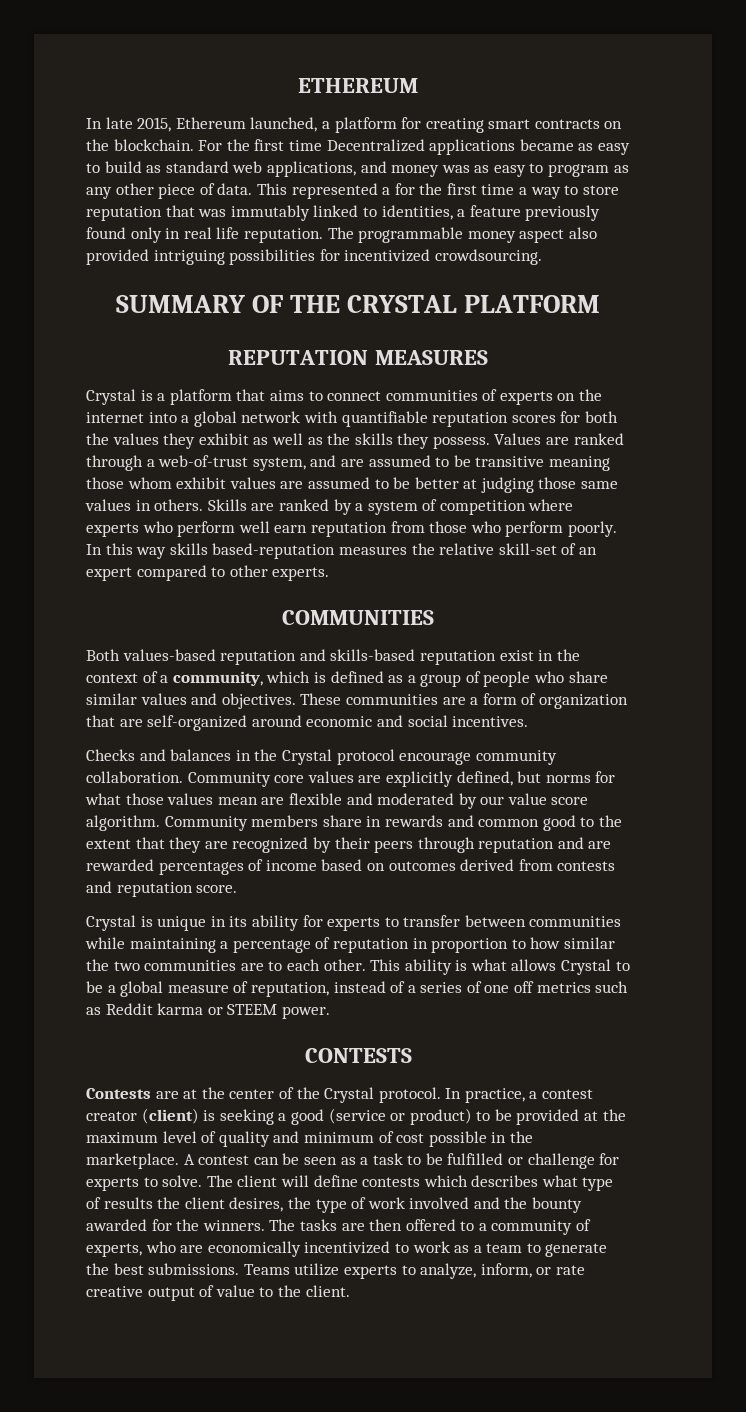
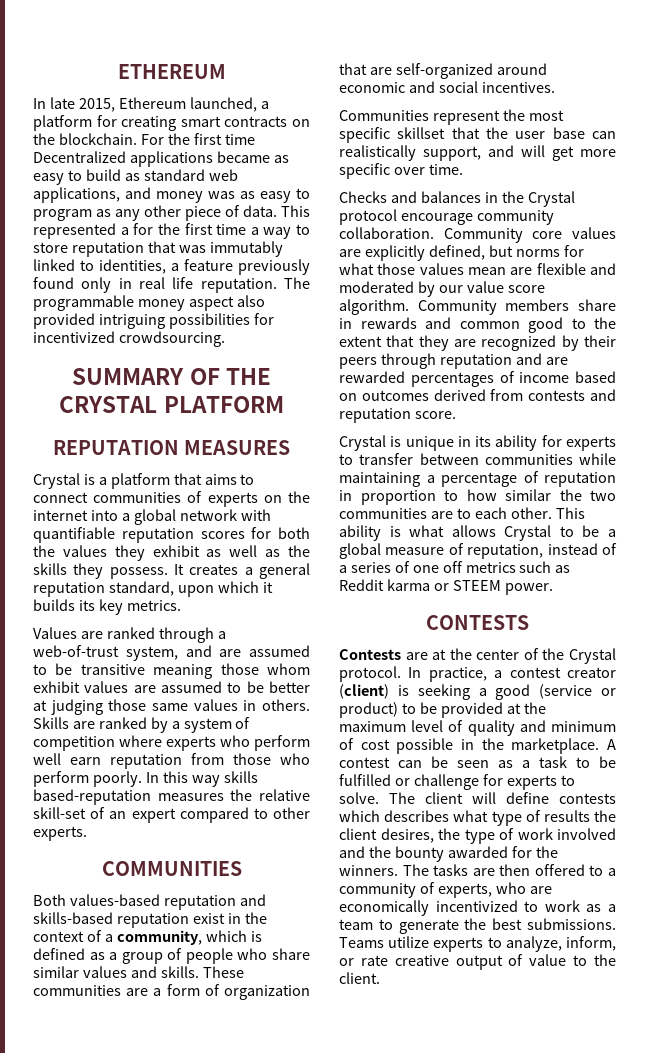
- Crystal is a platform that aims to connect communities of experts on the internet into a global network with quantifiable reputation scores for both the values they exhibit as well as the skills they possess. Values are ranked through a web-of-trust system, and are assumed to be transitive meaning those whom exhibit values are assumed to be better at judging those same values in others.
+ Crystal is a platform that aims to connect communities of experts on the internet into a global network with quantifiable reputation scores for both the values they exhibit as well as the skills they possess. It creates a general reputation standard, upon which it builds its key metrics.
+ Values are ranked through a web-of-trust system, and are assumed to be transitive meaning those whom exhibit values are assumed to be better at judging those same values in others.
- Both values-based reputation and skills-based reputation exist in the context of a community, which is defined as a group of people who share similar values and objectives.
+ Both values-based reputation and skills-based reputation exist in the context of a community, which is defined as a group of people who share similar values and skills.
+ Communities represent the most specific skillset that the user base can realistically support, and will get more specific over time.

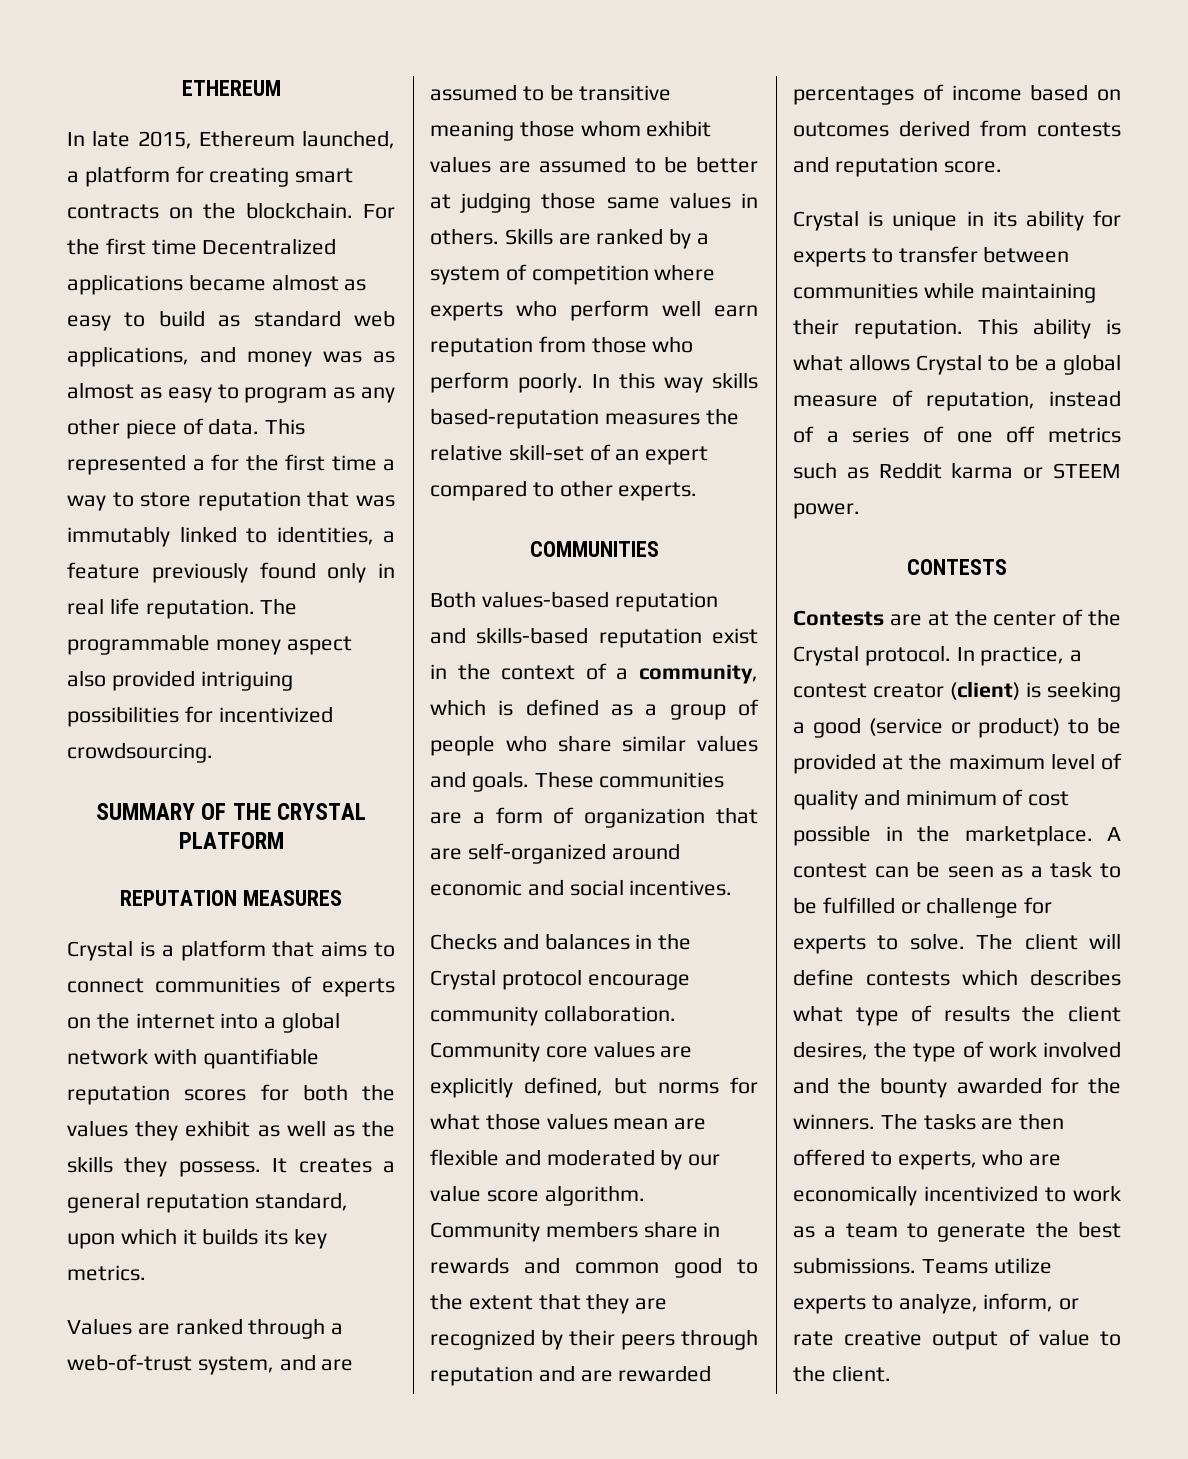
- For the first time Decentralized applications became as easy to build as standard web applications, and money was as easy to program as any other piece of data.
+ For the first time Decentralized applications became almost as easy to build as standard web applications, and money was as almost as easy to program as any other piece of data.
- Both values-based reputation and skills-based reputation exist in the context of a community, which is defined as a group of people who share similar values and skills.
+ Both values-based reputation and skills-based reputation exist in the context of a community, which is defined as a group of people who share similar values and goals.
- Communities represent the most specific skillset that the user base can realistically support, and will get more specific over time.
- Crystal is unique in its ability for experts to transfer between communities while maintaining a percentage of reputation in proportion to how similar the two communities are to each other.
+ Crystal is unique in its ability for experts to transfer between communities while maintaining their reputation.
- The tasks are then offered to a community of experts, who are economically incentivized to work as a team to generate the best submissions.
+ The tasks are then offered to experts, who are economically incentivized to work as a team to generate the best submissions.

